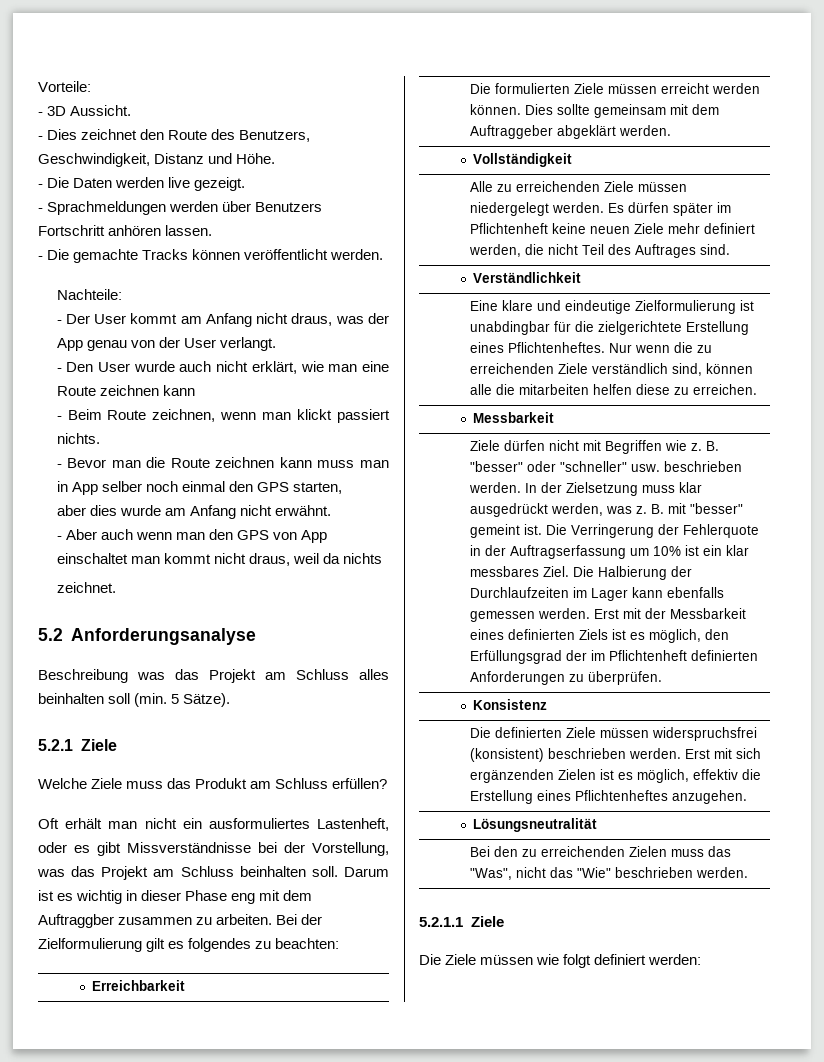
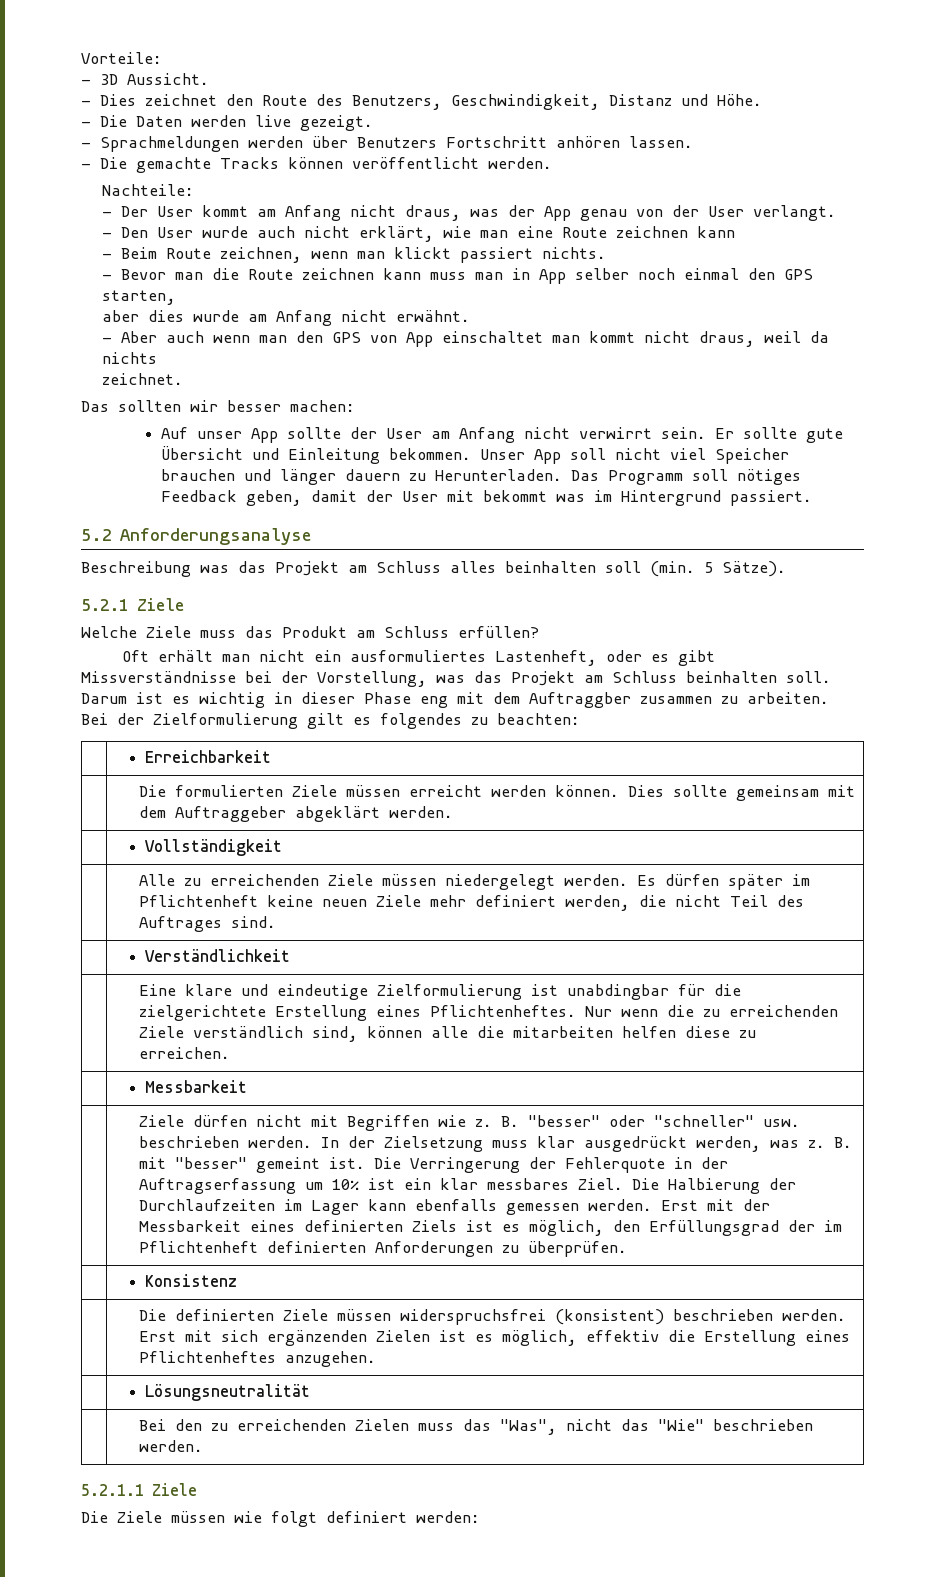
+ Das sollten wir besser machen:
+ Auf unser App sollte der User am Anfang nicht verwirrt sein. Er sollte gute Übersicht und Einleitung bekommen. Unser App soll nicht viel Speicher brauchen und länger dauern zu Herunterladen. Das Programm soll nötiges Feedback geben, damit der User mit bekommt was im Hintergrund passiert.

